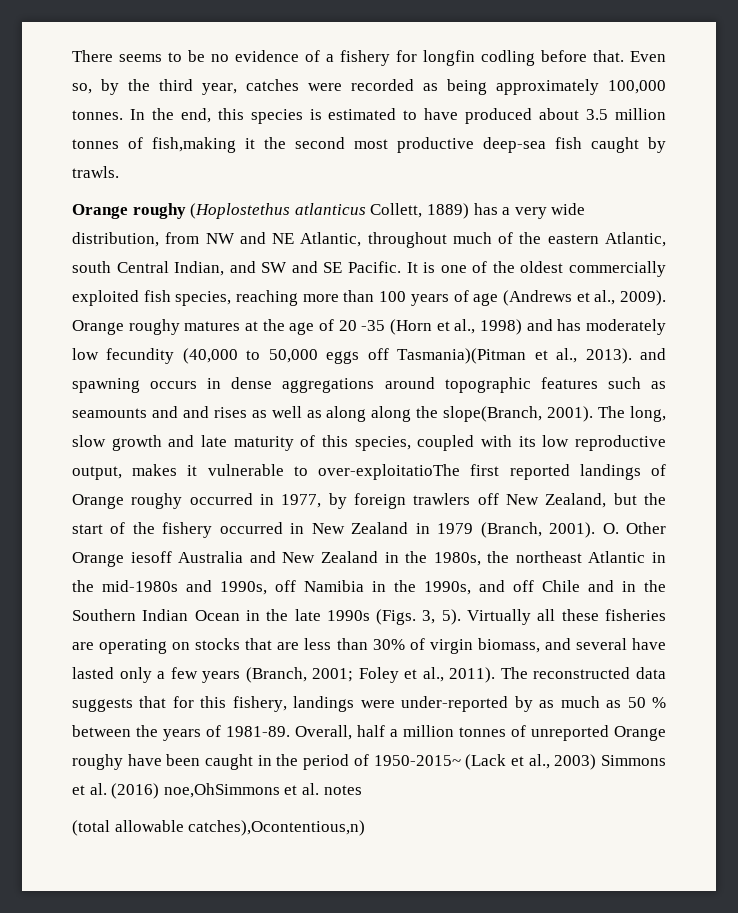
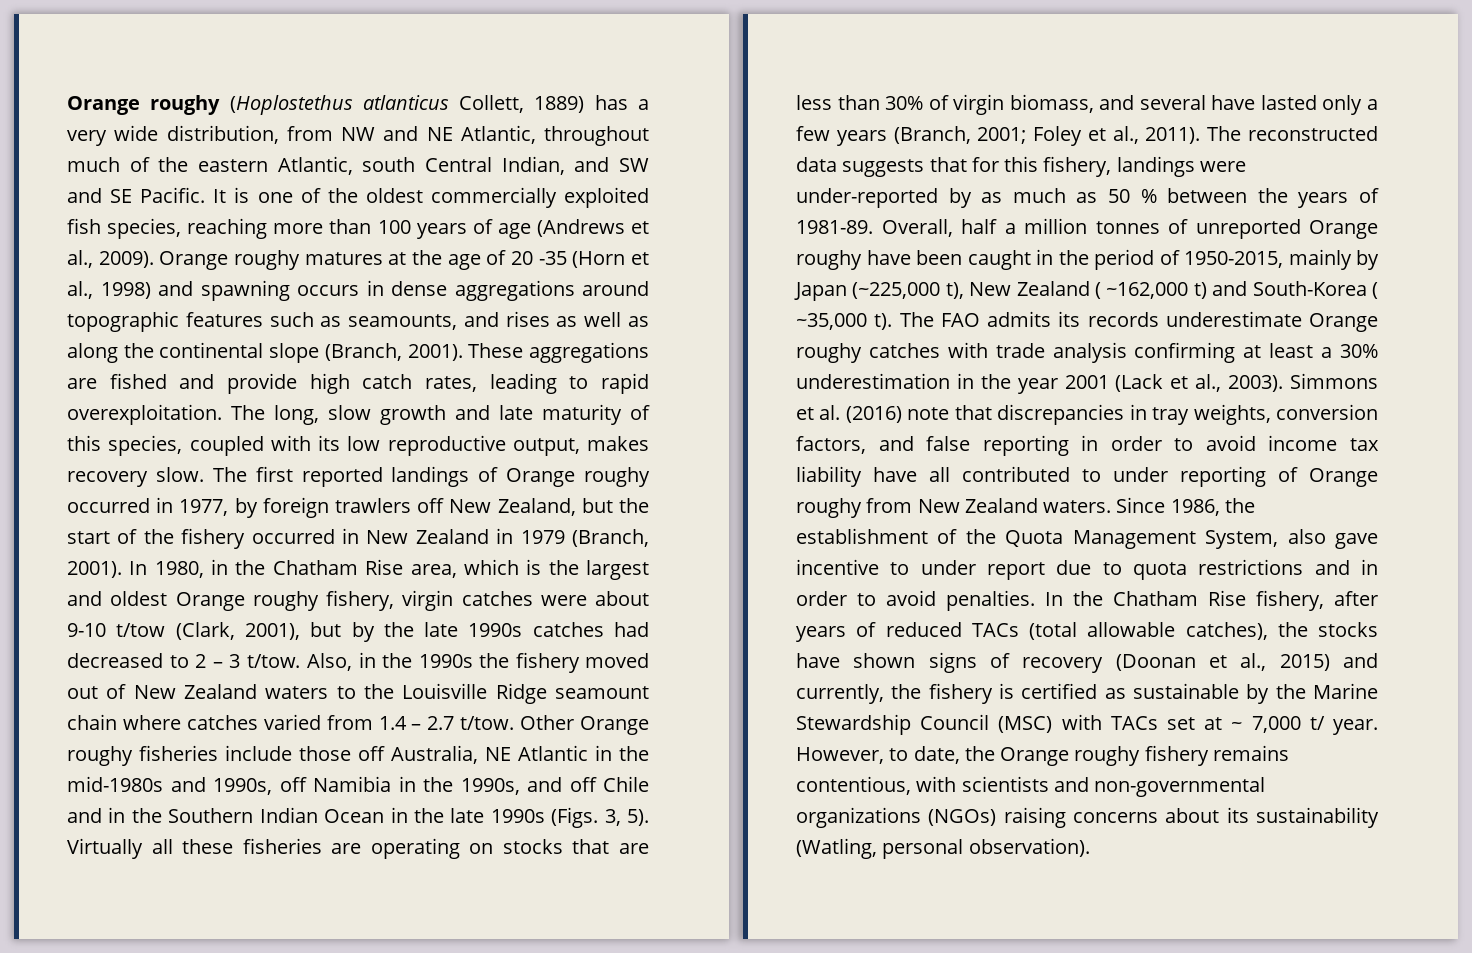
- There seems to be no evidence of a fishery for longfin codling before that. Even so, by the third year, catches were recorded as being approximately 100,000 tonnes. In the end, this species is estimated to have produced about 3.5 million tonnes of fish,making it the second most productive deep-sea fish caught by trawls.
- Orange roughy matures at the age of 20 -35 (Horn et al., 1998) and has moderately low fecundity (40,000 to 50,000 eggs off Tasmania)(Pitman et al., 2013). and spawning occurs in dense aggregations around topographic features such as seamounts and and rises as well as along along the slope(Branch, 2001).
+ Orange roughy matures at the age of 20 -35 (Horn et al., 1998) and spawning occurs in dense aggregations around topographic features such as seamounts, and rises as well as along the continental slope (Branch, 2001). These aggregations are fished and provide high catch rates, leading to rapid overexploitation.
- The long, slow growth and late maturity of this species, coupled with its low reproductive output, makes it vulnerable to over-exploitatioThe first reported landings of Orange roughy occurred in 1977, by foreign trawlers off New Zealand, but the start of the fishery occurred in New Zealand in 1979 (Branch, 2001).
+ The long, slow growth and late maturity of this species, coupled with its low reproductive output, makes recovery slow. The first reported landings of Orange roughy occurred in 1977, by foreign trawlers off New Zealand, but the start of the fishery occurred in New Zealand in 1979 (Branch, 2001).
- O. Other Orange iesoff Australia and New Zealand in the 1980s, the northeast Atlantic in the mid-1980s and 1990s, off Namibia in the 1990s, and off Chile and in the Southern Indian Ocean in the late 1990s (Figs. 3, 5).
+ In 1980, in the Chatham Rise area, which is the largest and oldest Orange roughy fishery, virgin catches were about 9-10 t/tow (Clark, 2001), but by the late 1990s catches had decreased to 2 – 3 t/tow. Also, in the 1990s the fishery moved out of New Zealand waters to the Louisville Ridge seamount chain where catches varied from 1.4 – 2.7 t/tow. Other Orange roughy fisheries include those off Australia, NE Atlantic in the mid-1980s and 1990s, off Namibia in the 1990s, and off Chile and in the Southern Indian Ocean in the late 1990s (Figs. 3, 5).
- Overall, half a million tonnes of unreported Orange roughy have been caught in the period of 1950-2015~ (Lack et al., 2003) Simmons et al. (2016) noe,OhSimmons et al. notes
- (total allowable catches),Ocontentious,n)
+ Overall, half a million tonnes of unreported Orange roughy have been caught in the period of 1950-2015, mainly by Japan (~225,000 t), New Zealand ( ~162,000 t) and South-Korea ( ~35,000 t). The FAO admits its records underestimate Orange roughy catches with trade analysis confirming at least a 30% underestimation in the year 2001 (Lack et al., 2003). Simmons et al. (2016) note that discrepancies in tray weights, conversion factors, and false reporting in order to avoid income tax liability have all contributed to under reporting of Orange roughy from New Zealand waters. Since 1986, the establishment of the Quota Management System, also gave incentive to under report due to quota restrictions and in order to avoid penalties. In the Chatham Rise fishery, after years of reduced TACs (total allowable catches), the stocks have shown signs of recovery (Doonan et al., 2015) and currently, the fishery is certified as sustainable by the Marine Stewardship Council (MSC) with TACs set at ~ 7,000 t/ year. However, to date, the Orange roughy fishery remains contentious, with scientists and non-governmental organizations (NGOs) raising concerns about its sustainability (Watling, personal observation).

